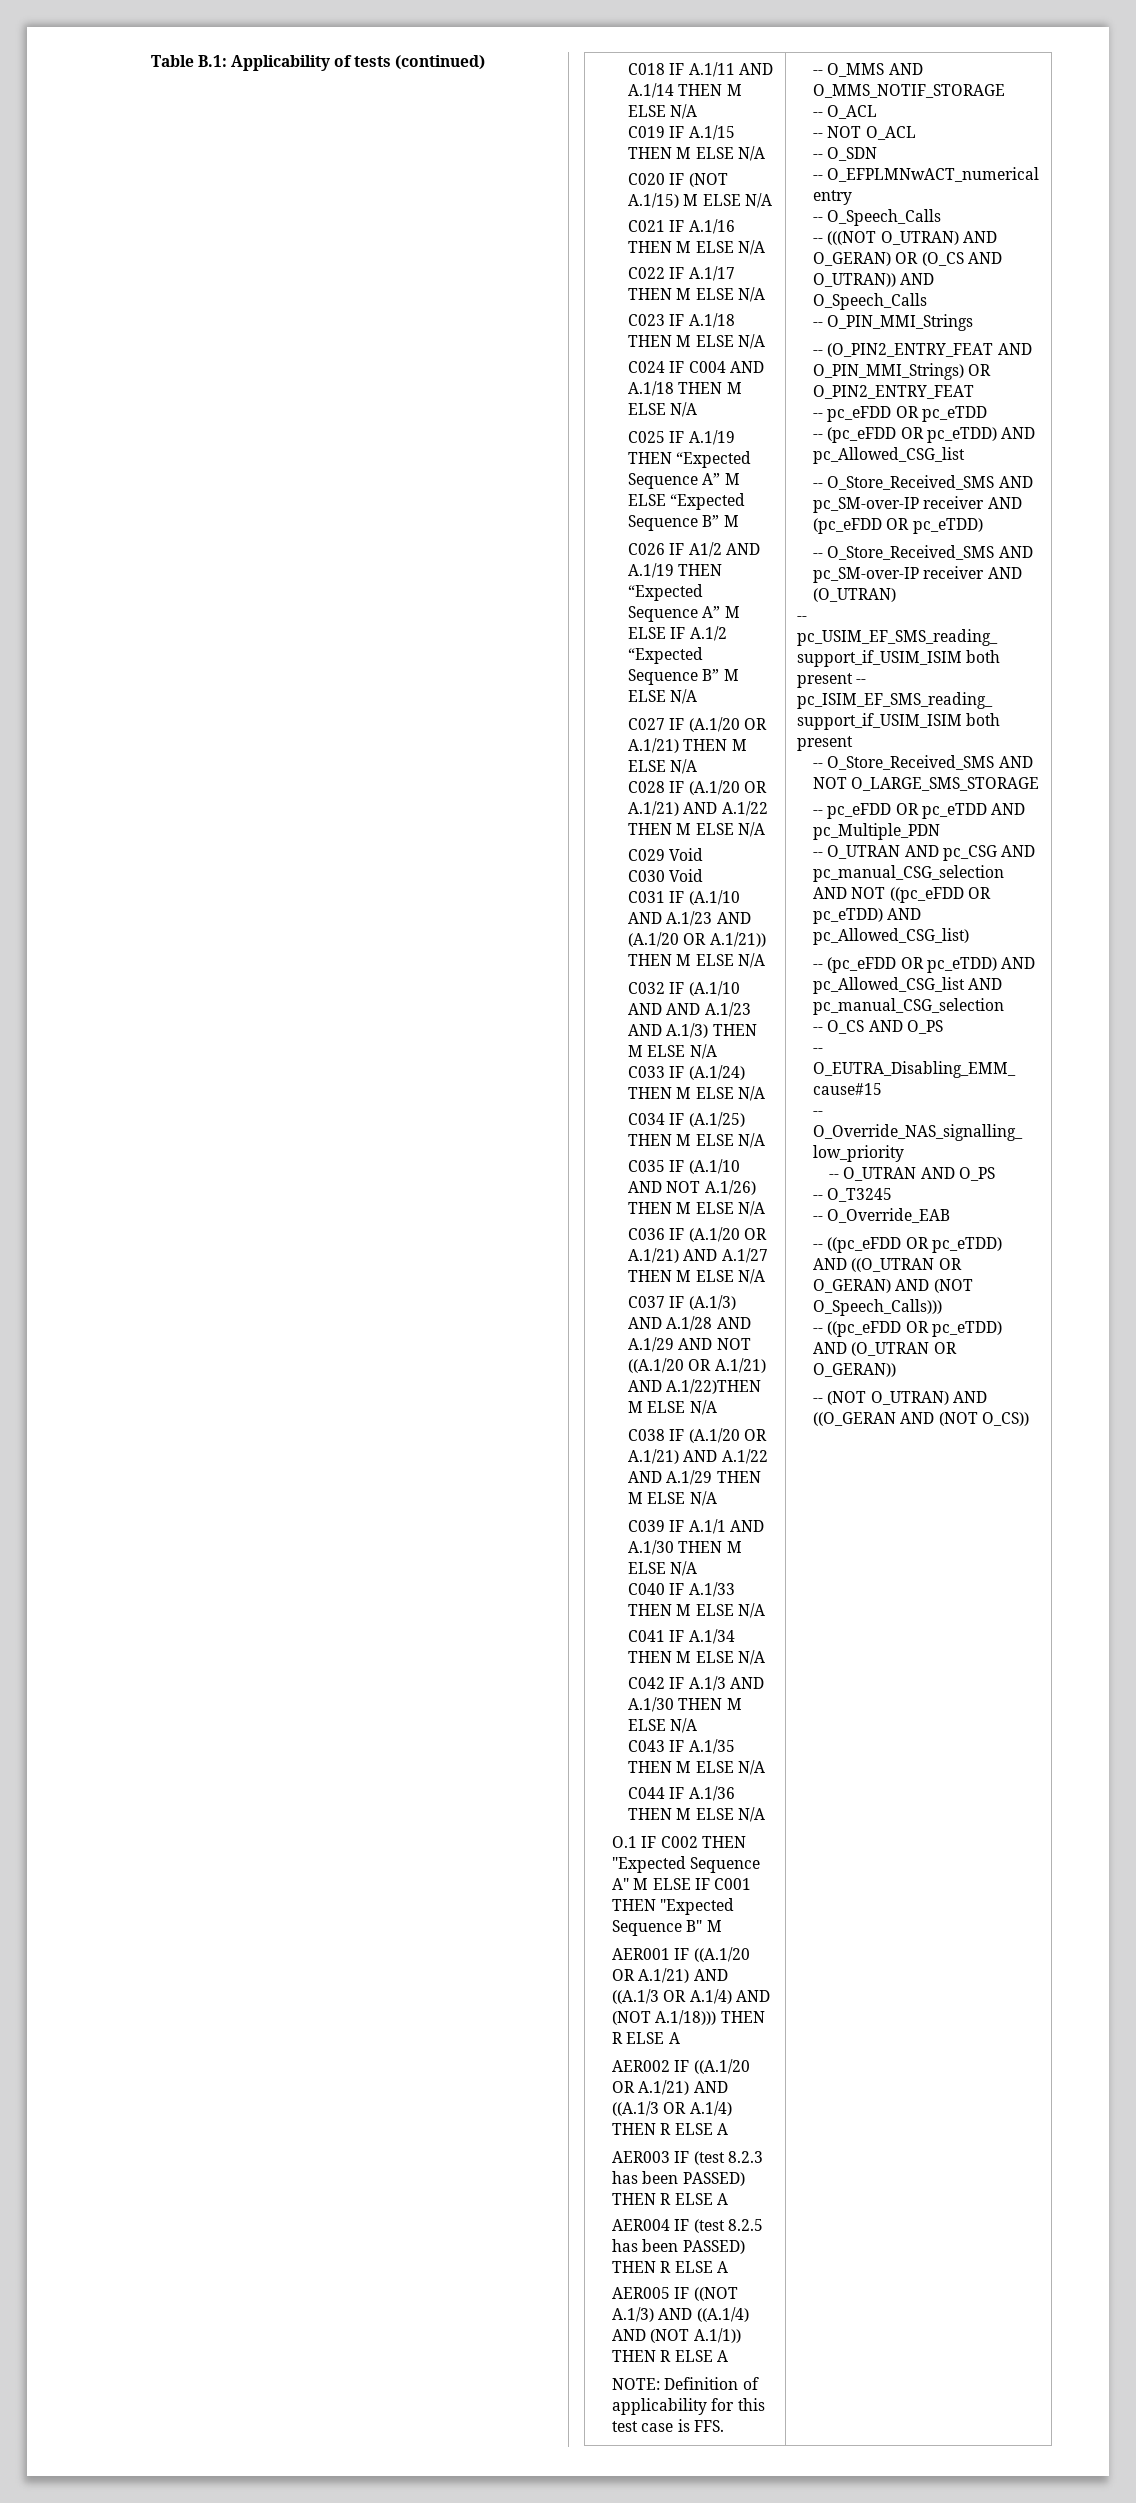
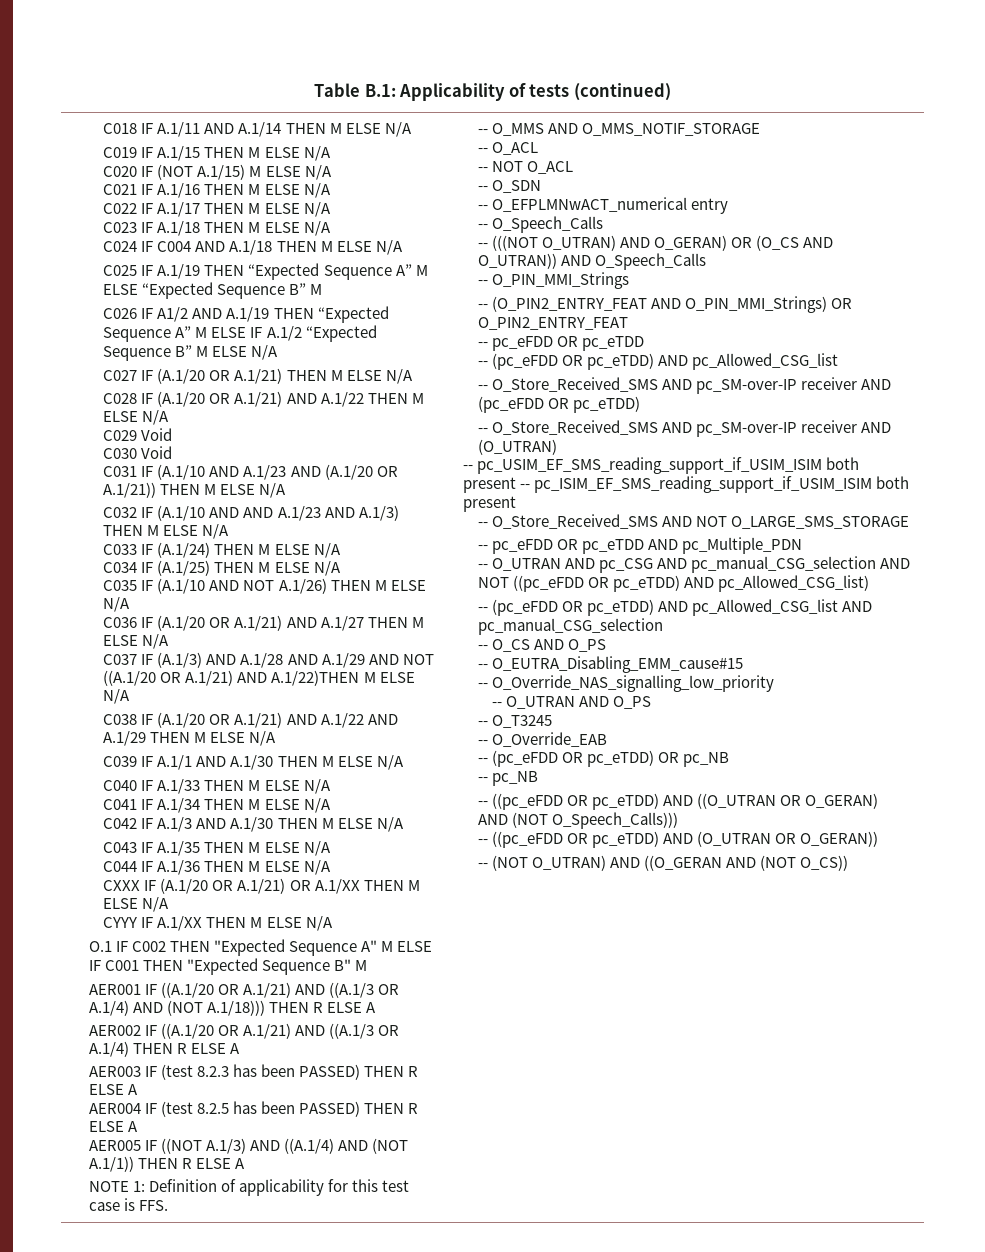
+ CXXX IF (A.1/20 OR A.1/21) OR A.1/XX THEN M ELSE N/A
+ CYYY IF A.1/XX THEN M ELSE N/A
- NOTE: Definition of applicability for this test case is FFS.
+ NOTE 1: Definition of applicability for this test case is FFS.
+ -- (pc_eFDD OR pc_eTDD) OR pc_NB
+ -- pc_NB

